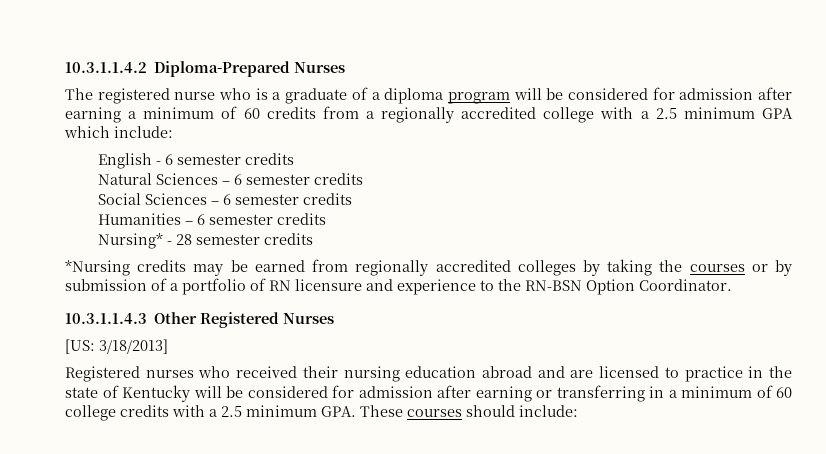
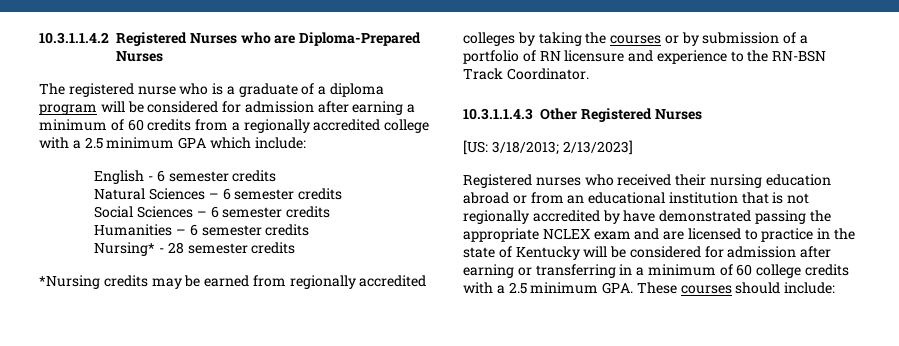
- 10.3.1.1.4.2 Diploma-Prepared Nurses
+ 10.3.1.1.4.2 Registered Nurses who are Diploma-Prepared Nurses
- *Nursing credits may be earned from regionally accredited colleges by taking the courses or by submission of a portfolio of RN licensure and experience to the RN-BSN Option Coordinator.
+ *Nursing credits may be earned from regionally accredited colleges by taking the courses or by submission of a portfolio of RN licensure and experience to the RN-BSN Track Coordinator.
- [US: 3/18/2013]
+ [US: 3/18/2013; 2/13/2023]
- Registered nurses who received their nursing education abroad and are licensed to practice in the state of Kentucky will be considered for admission after earning or transferring in a minimum of 60 college credits with a 2.5 minimum GPA. These courses should include:
+ Registered nurses who received their nursing education abroad or from an educational institution that is not regionally accredited by have demonstrated passing the appropriate NCLEX exam and are licensed to practice in the state of Kentucky will be considered for admission after earning or transferring in a minimum of 60 college credits with a 2.5 minimum GPA. These courses should include:

